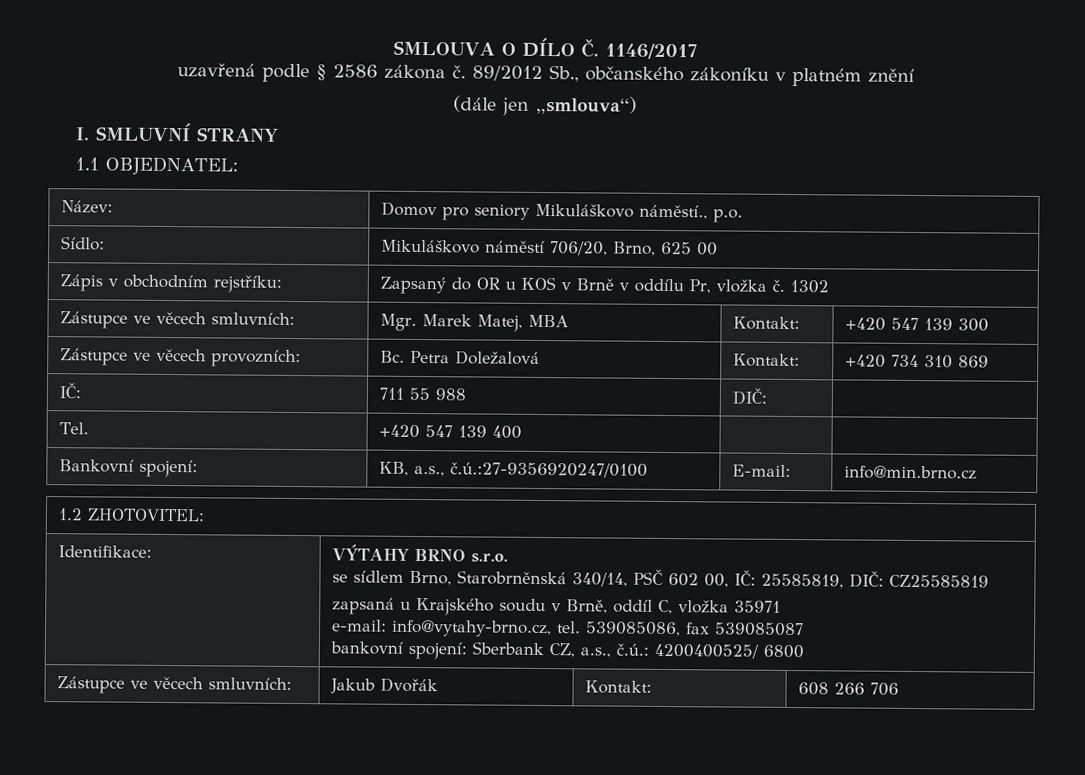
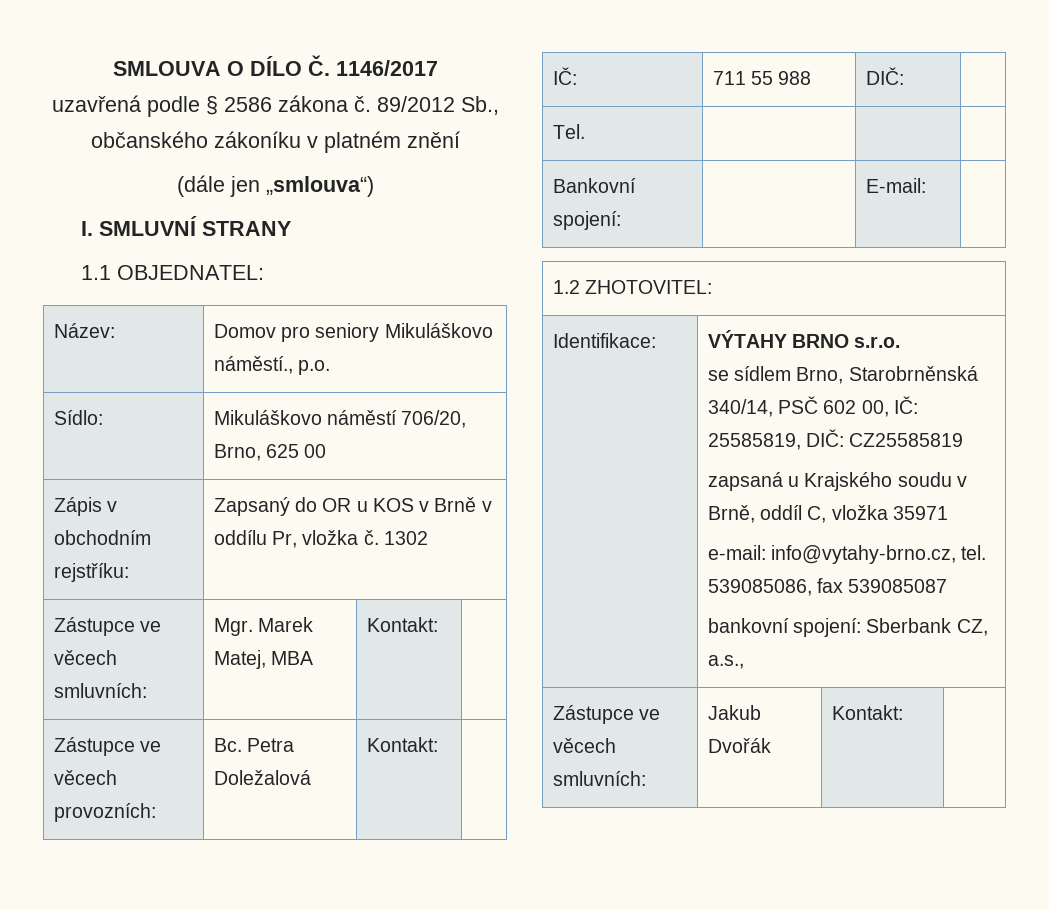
- Zástupce ve věcech smluvních: | Mgr. Marek Matej, MBA | Kontakt: | +420 547 139 300
+ Zástupce ve věcech smluvních: | Mgr. Marek Matej, MBA | Kontakt: |
- Zástupce ve věcech provozních: | Bc. Petra Doležalová | Kontakt: | +420 734 310 869
+ Zástupce ve věcech provozních: | Bc. Petra Doležalová | Kontakt: |
- Tel. | +420 547 139 400 | |
+ Tel. | | |
- Bankovní spojení: | KB, a.s., č.ú.:27-9356920247/0100 | E-mail: | info@min.brno.cz
+ Bankovní spojení: | | E-mail: |
  Identifikace: | VÝTAHY BRNO s.r.o.
  se sídlem Brno, Starobrněnská 340/14, PSČ 602 00, IČ: 25585819, DIČ: CZ25585819
  zapsaná u Krajského soudu v Brně, oddíl C, vložka 35971
  e-mail: info@vytahy-brno.cz, tel. 539085086, fax 539085087
- bankovní spojení: Sberbank CZ, a.s., č.ú.: 4200400525/ 6800
+ bankovní spojení: Sberbank CZ, a.s.,
- Zástupce ve věcech smluvních: | Jakub Dvořák | Kontakt: | 608 266 706
+ Zástupce ve věcech smluvních: | Jakub Dvořák | Kontakt: |

